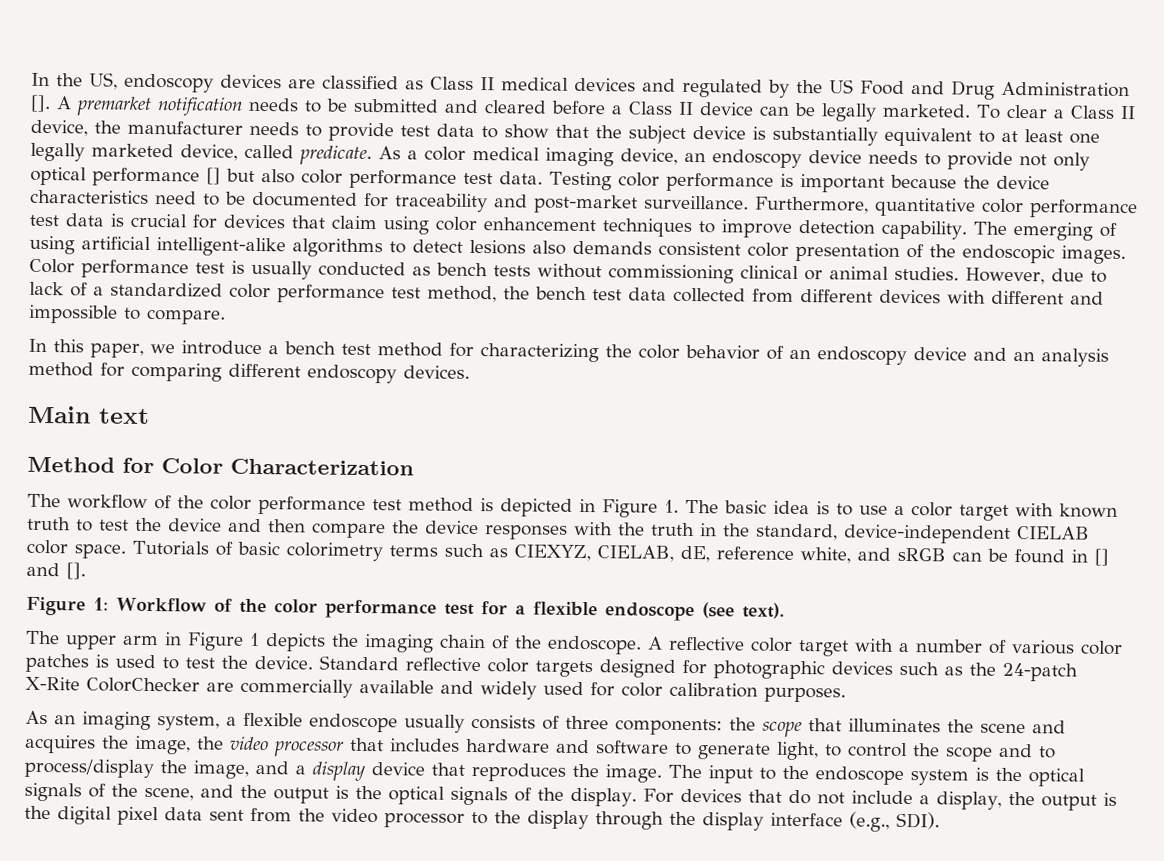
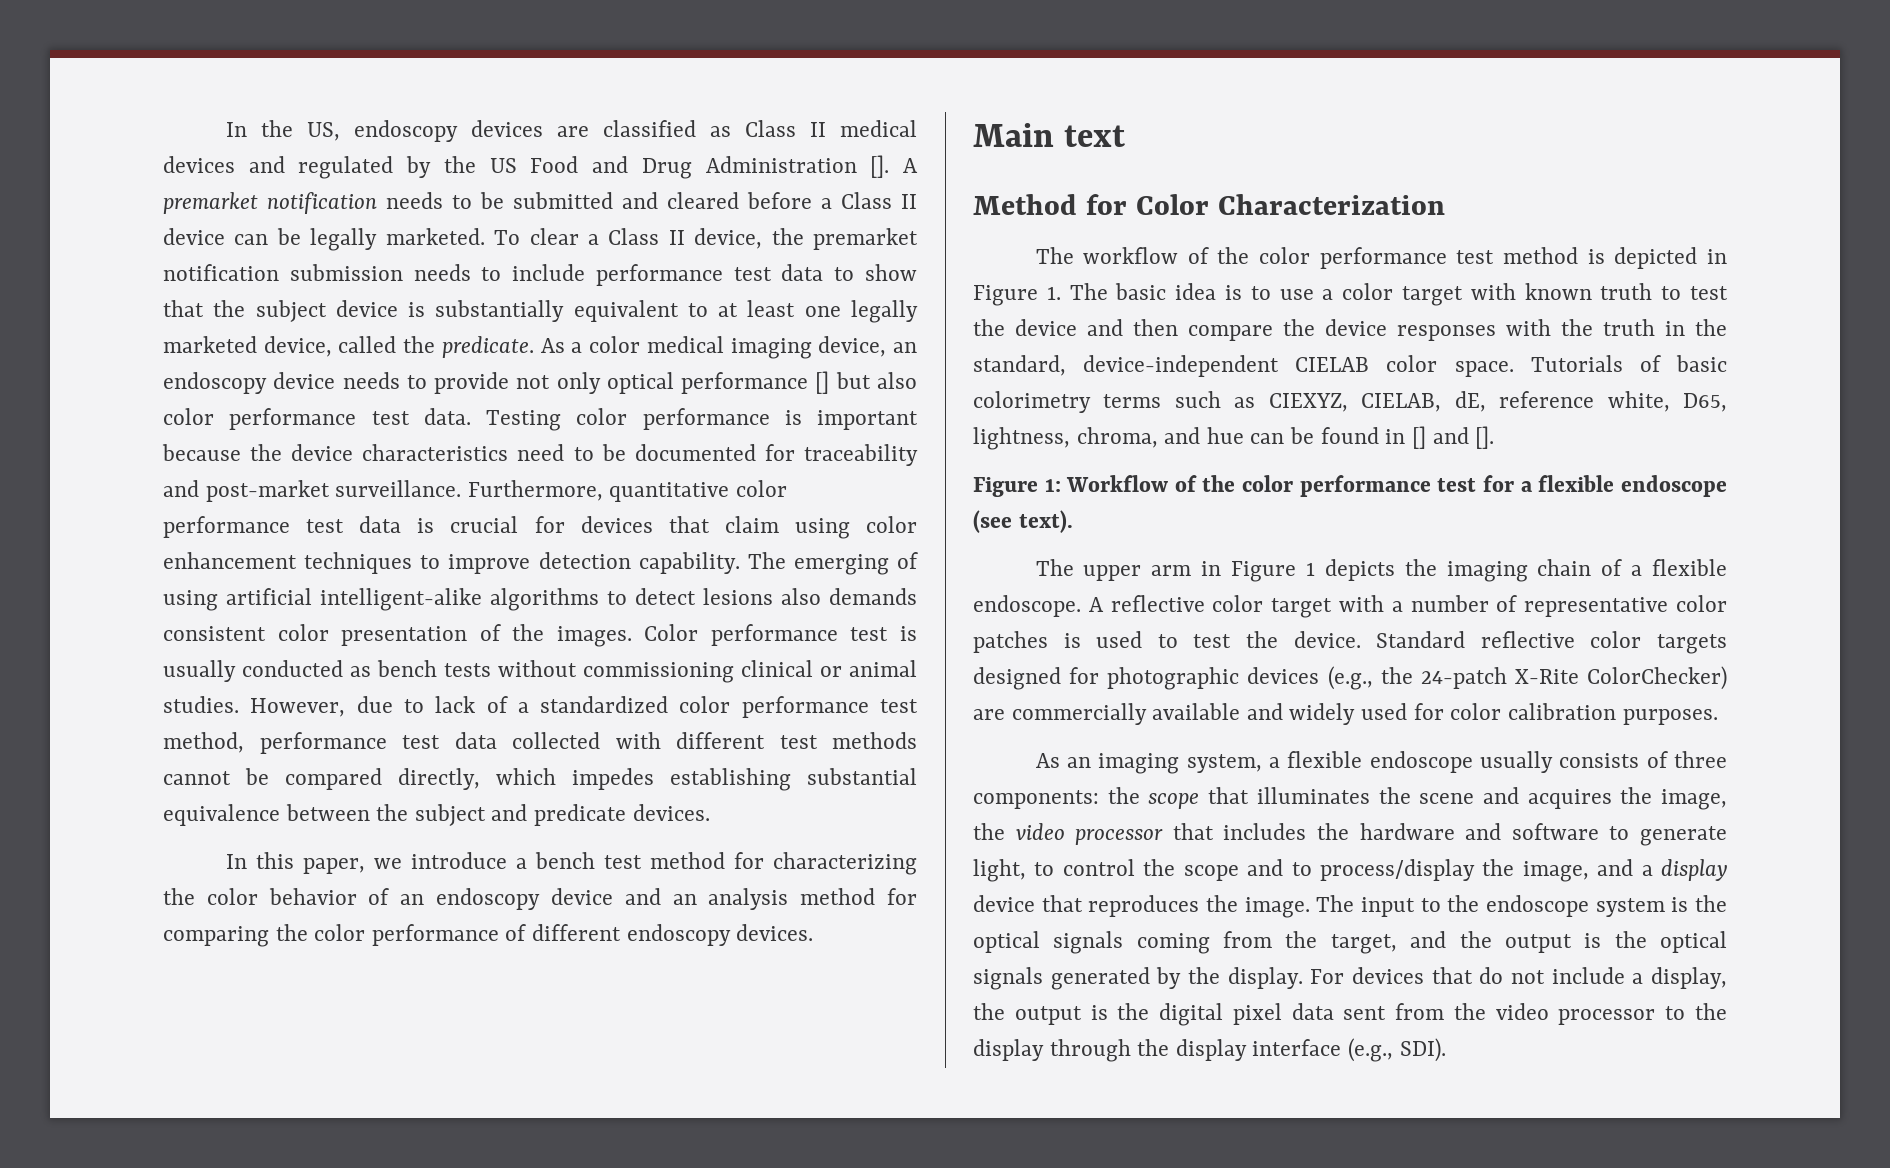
- To clear a Class II device, the manufacturer needs to provide test data to show that the subject device is substantially equivalent to at least one legally marketed device, called predicate.
+ To clear a Class II device, the premarket notification submission needs to include performance test data to show that the subject device is substantially equivalent to at least one legally marketed device, called the predicate.
- The emerging of using artificial intelligent-alike algorithms to detect lesions also demands consistent color presentation of the endoscopic images.
+ The emerging of using artificial intelligent-alike algorithms to detect lesions also demands consistent color presentation of the images.
- However, due to lack of a standardized color performance test method, the bench test data collected from different devices with different and impossible to compare.
+ However, due to lack of a standardized color performance test method, performance test data collected with different test methods cannot be compared directly, which impedes establishing substantial equivalence between the subject and predicate devices.
- In this paper, we introduce a bench test method for characterizing the color behavior of an endoscopy device and an analysis method for comparing different endoscopy devices.
+ In this paper, we introduce a bench test method for characterizing the color behavior of an endoscopy device and an analysis method for comparing the color performance of different endoscopy devices.
- Tutorials of basic colorimetry terms such as CIEXYZ, CIELAB, dE, reference white, and sRGB can be found in [] and [].
+ Tutorials of basic colorimetry terms such as CIEXYZ, CIELAB, dE, reference white, D65, lightness, chroma, and hue can be found in [] and [].
- The upper arm in Figure 1 depicts the imaging chain of the endoscope.
+ The upper arm in Figure 1 depicts the imaging chain of a flexible endoscope.
- A reflective color target with a number of various color patches is used to test the device.
+ A reflective color target with a number of representative color patches is used to test the device.
- Standard reflective color targets designed for photographic devices such as the 24-patch X-Rite ColorChecker are commercially available and widely used for color calibration purposes.
+ Standard reflective color targets designed for photographic devices (e.g., the 24-patch X-Rite ColorChecker) are commercially available and widely used for color calibration purposes.
- As an imaging system, a flexible endoscope usually consists of three components: the scope that illuminates the scene and acquires the image, the video processor that includes hardware and software to generate light, to control the scope and to process/display the image, and a display device that reproduces the image.
+ As an imaging system, a flexible endoscope usually consists of three components: the scope that illuminates the scene and acquires the image, the video processor that includes the hardware and software to generate light, to control the scope and to process/display the image, and a display device that reproduces the image.
- The input to the endoscope system is the optical signals of the scene, and the output is the optical signals of the display.
+ The input to the endoscope system is the optical signals coming from the target, and the output is the optical signals generated by the display.

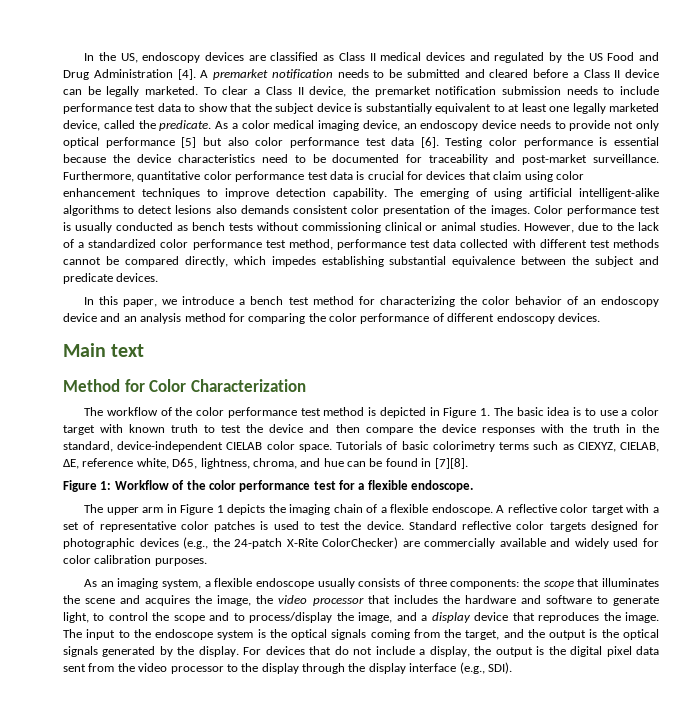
- In the US, endoscopy devices are classified as Class II medical devices and regulated by the US Food and Drug Administration [].
+ In the US, endoscopy devices are classified as Class II medical devices and regulated by the US Food and Drug Administration [4].
- As a color medical imaging device, an endoscopy device needs to provide not only optical performance [] but also color performance test data.
+ As a color medical imaging device, an endoscopy device needs to provide not only optical performance [5] but also color performance test data [6].
- Testing color performance is important because the device characteristics need to be documented for traceability and post-market surveillance.
+ Testing color performance is essential because the device characteristics need to be documented for traceability and post-market surveillance.
- However, due to lack of a standardized color performance test method, performance test data collected with different test methods cannot be compared directly, which impedes establishing substantial equivalence between the subject and predicate devices.
+ However, due to the lack of a standardized color performance test method, performance test data collected with different test methods cannot be compared directly, which impedes establishing substantial equivalence between the subject and predicate devices.
- Tutorials of basic colorimetry terms such as CIEXYZ, CIELAB, dE, reference white, D65, lightness, chroma, and hue can be found in [] and [].
+ Tutorials of basic colorimetry terms such as CIEXYZ, CIELAB, ΔE, reference white, D65, lightness, chroma, and hue can be found in [7][8].
- Figure 1: Workflow of the color performance test for a flexible endoscope (see text).
+ Figure 1: Workflow of the color performance test for a flexible endoscope.
- A reflective color target with a number of representative color patches is used to test the device.
+ A reflective color target with a set of representative color patches is used to test the device.

